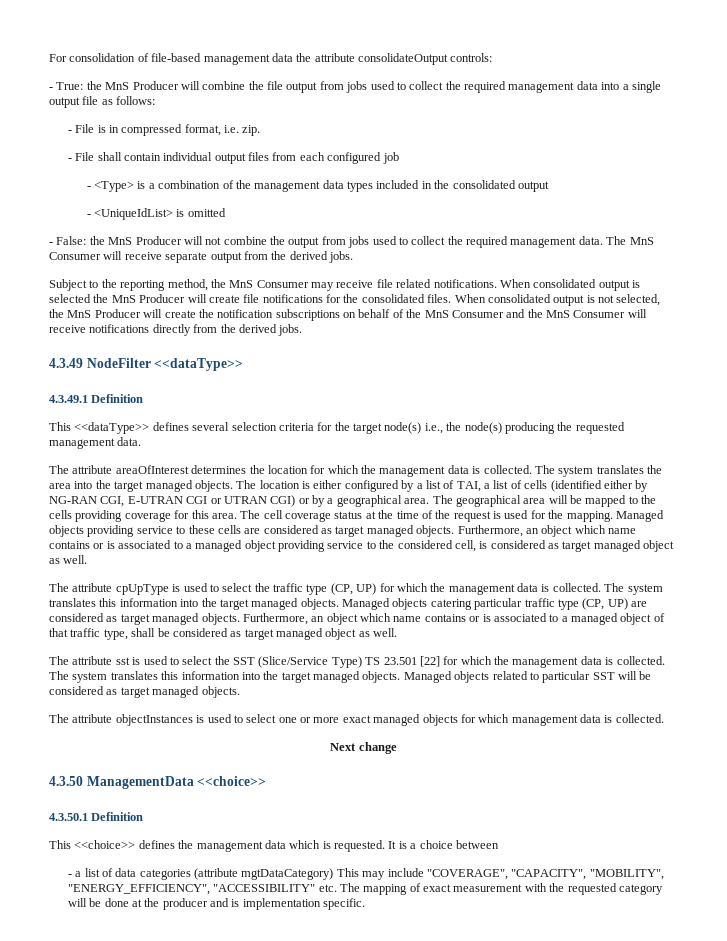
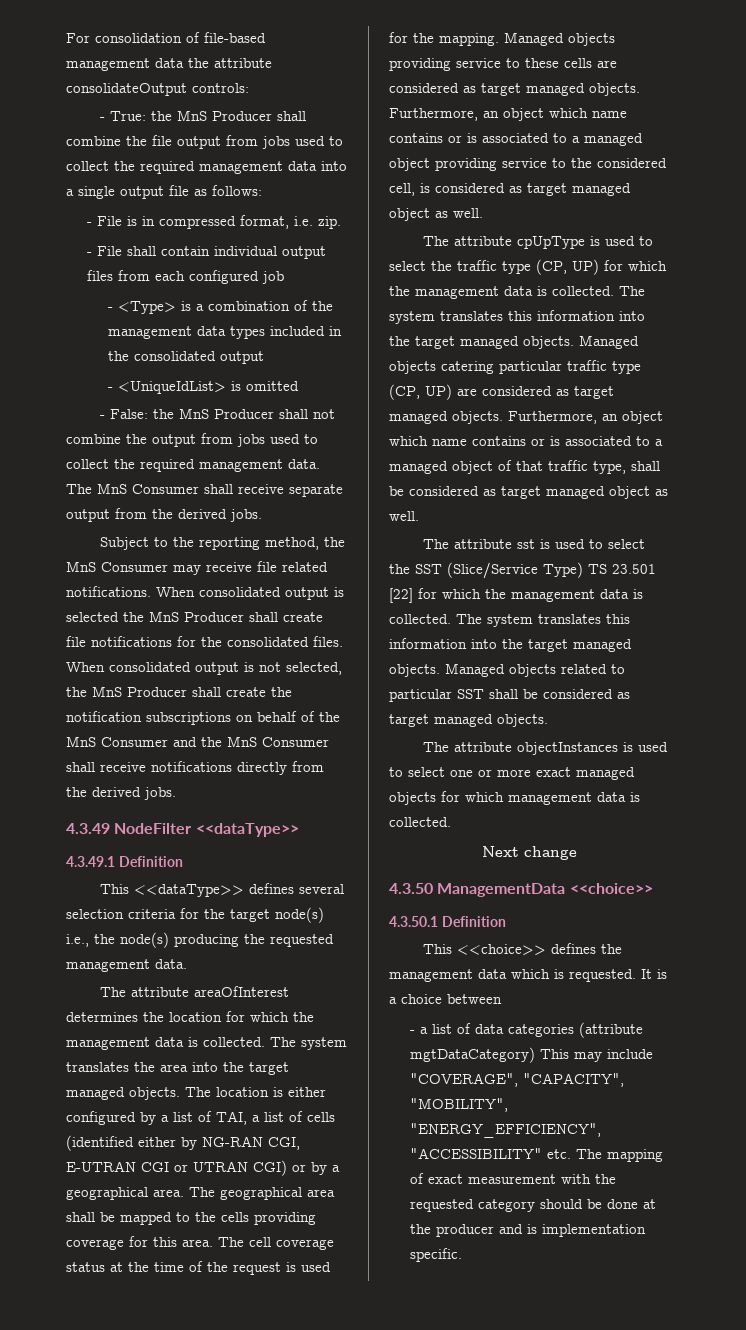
- - True: the MnS Producer will combine the file output from jobs used to collect the required management data into a single output file as follows:
+ - True: the MnS Producer shall combine the file output from jobs used to collect the required management data into a single output file as follows:
- - False: the MnS Producer will not combine the output from jobs used to collect the required management data.
+ - False: the MnS Producer shall not combine the output from jobs used to collect the required management data.
- The MnS Consumer will receive separate output from the derived jobs.
+ The MnS Consumer shall receive separate output from the derived jobs.
- When consolidated output is selected the MnS Producer will create file notifications for the consolidated files.
+ When consolidated output is selected the MnS Producer shall create file notifications for the consolidated files.
- When consolidated output is not selected, the MnS Producer will create the notification subscriptions on behalf of the MnS Consumer and the MnS Consumer will receive notifications directly from the derived jobs.
+ When consolidated output is not selected, the MnS Producer shall create the notification subscriptions on behalf of the MnS Consumer and the MnS Consumer shall receive notifications directly from the derived jobs.
- The geographical area will be mapped to the cells providing coverage for this area.
+ The geographical area shall be mapped to the cells providing coverage for this area.
- Managed objects related to particular SST will be considered as target managed objects.
+ Managed objects related to particular SST shall be considered as target managed objects.
- - a list of data categories (attribute mgtDataCategory) This may include "COVERAGE", "CAPACITY", "MOBILITY", "ENERGY_EFFICIENCY", "ACCESSIBILITY" etc. The mapping of exact measurement with the requested category will be done at the producer and is implementation specific.
+ - a list of data categories (attribute mgtDataCategory) This may include "COVERAGE", "CAPACITY", "MOBILITY", "ENERGY_EFFICIENCY", "ACCESSIBILITY" etc. The mapping of exact measurement with the requested category should be done at the producer and is implementation specific.

